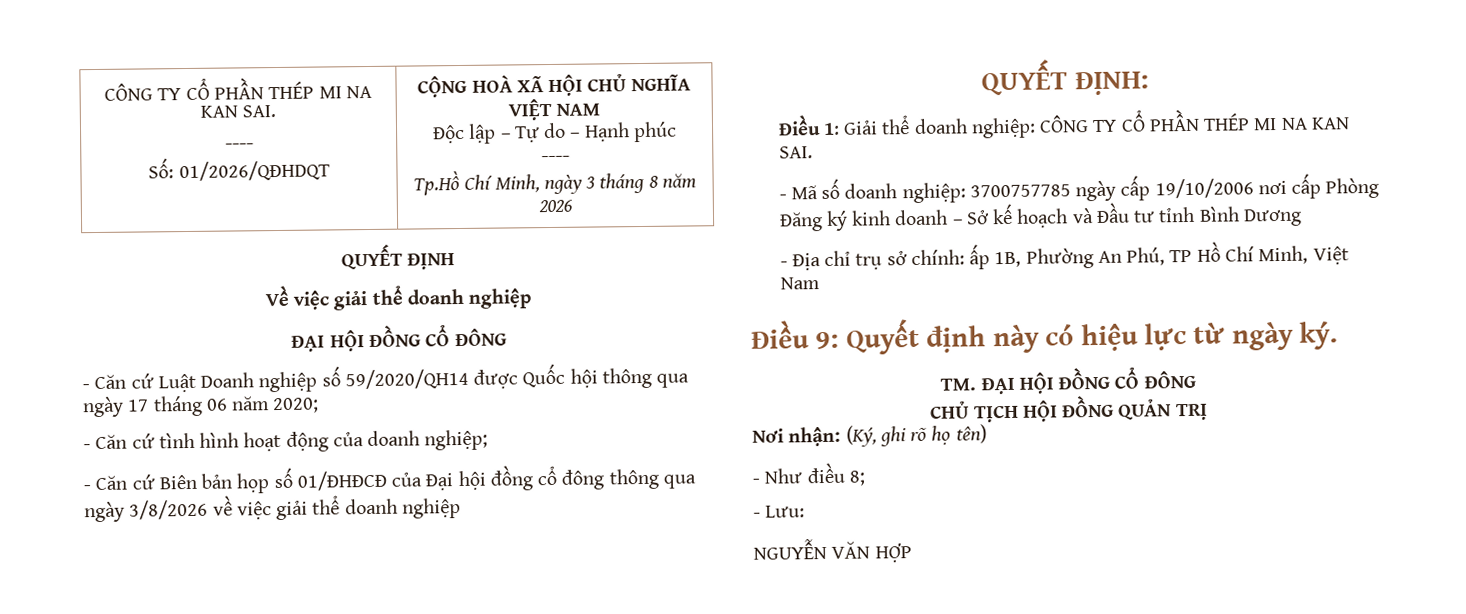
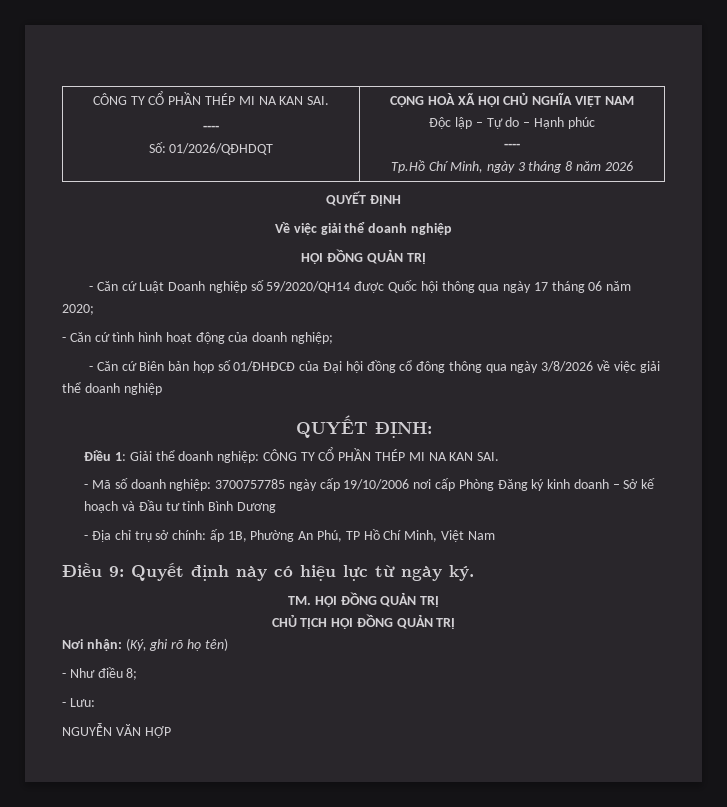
  Về việc giải thể doanh nghiệp
- ĐẠI HỘI ĐỒNG CỔ ĐÔNG
+ HỘI ĐỒNG QUẢN TRỊ
- TM. ĐẠI HỘI ĐỒNG CỔ ĐÔNG
+ TM. HỘI ĐỒNG QUẢN TRỊ

